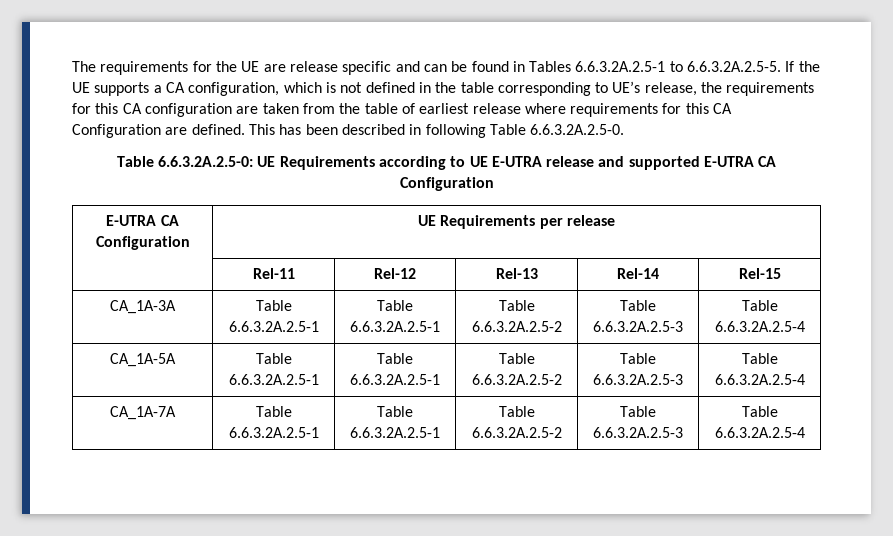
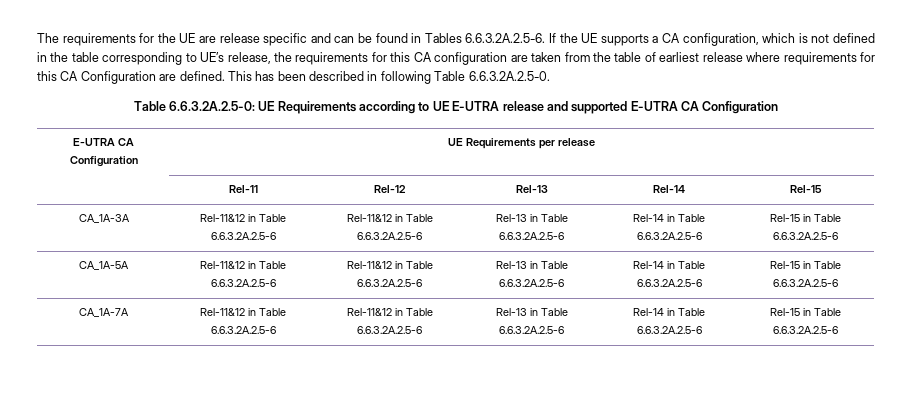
- The requirements for the UE are release specific and can be found in Tables 6.6.3.2A.2.5-1 to 6.6.3.2A.2.5-5. If the UE supports a CA configuration, which is not defined in the table corresponding to UE’s release, the requirements for this CA configuration are taken from the table of earliest release where requirements for this CA Configuration are defined.
+ The requirements for the UE are release specific and can be found in Tables 6.6.3.2A.2.5-6. If the UE supports a CA configuration, which is not defined in the table corresponding to UE’s release, the requirements for this CA configuration are taken from the table of earliest release where requirements for this CA Configuration are defined.
- CA_1A-3A | Table 6.6.3.2A.2.5-1 | Table 6.6.3.2A.2.5-1 | Table 6.6.3.2A.2.5-2 | Table 6.6.3.2A.2.5-3 | Table 6.6.3.2A.2.5-4
- CA_1A-5A | Table 6.6.3.2A.2.5-1 | Table 6.6.3.2A.2.5-1 | Table 6.6.3.2A.2.5-2 | Table 6.6.3.2A.2.5-3 | Table 6.6.3.2A.2.5-4
- CA_1A-7A | Table 6.6.3.2A.2.5-1 | Table 6.6.3.2A.2.5-1 | Table 6.6.3.2A.2.5-2 | Table 6.6.3.2A.2.5-3 | Table 6.6.3.2A.2.5-4
+ CA_1A-3A | Rel-11&12 in Table 6.6.3.2A.2.5-6 | Rel-11&12 in Table 6.6.3.2A.2.5-6 | Rel-13 in Table 6.6.3.2A.2.5-6 | Rel-14 in Table 6.6.3.2A.2.5-6 | Rel-15 in Table 6.6.3.2A.2.5-6
+ CA_1A-5A | Rel-11&12 in Table 6.6.3.2A.2.5-6 | Rel-11&12 in Table 6.6.3.2A.2.5-6 | Rel-13 in Table 6.6.3.2A.2.5-6 | Rel-14 in Table 6.6.3.2A.2.5-6 | Rel-15 in Table 6.6.3.2A.2.5-6
+ CA_1A-7A | Rel-11&12 in Table 6.6.3.2A.2.5-6 | Rel-11&12 in Table 6.6.3.2A.2.5-6 | Rel-13 in Table 6.6.3.2A.2.5-6 | Rel-14 in Table 6.6.3.2A.2.5-6 | Rel-15 in Table 6.6.3.2A.2.5-6

